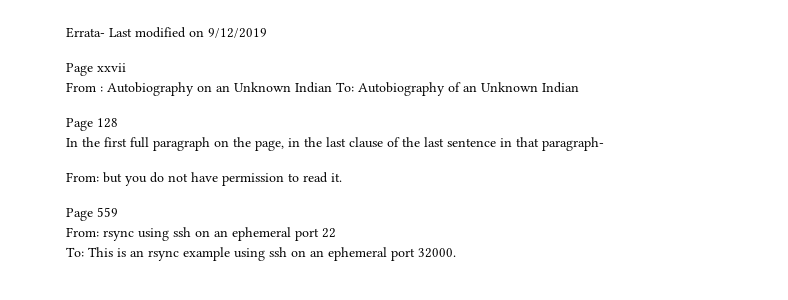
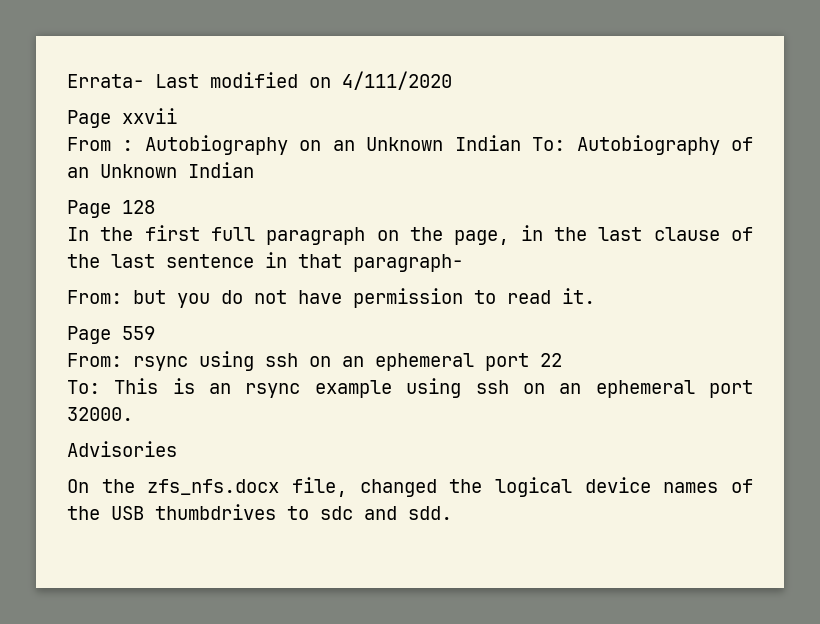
- Errata- Last modified on 9/12/2019
+ Errata- Last modified on 4/111/2020
+ Advisories
+ On the zfs_nfs.docx file, changed the logical device names of the USB thumbdrives to sdc and sdd.

